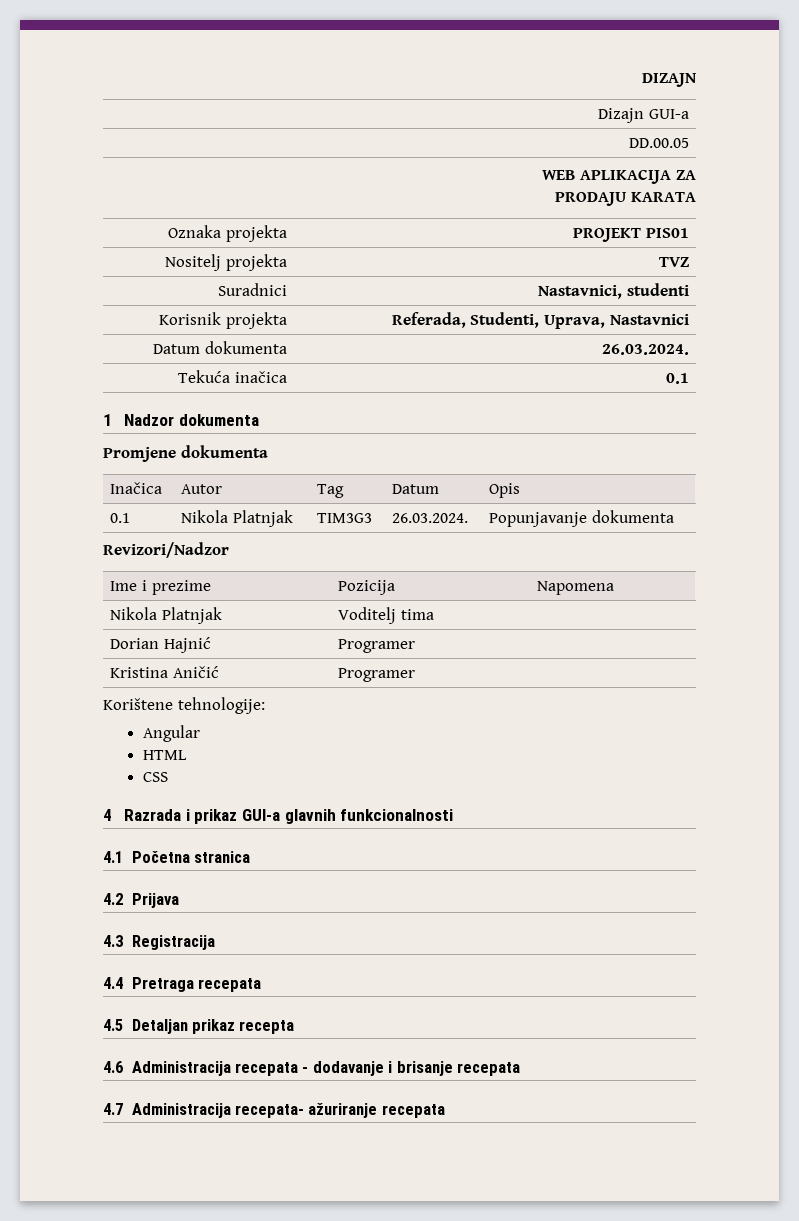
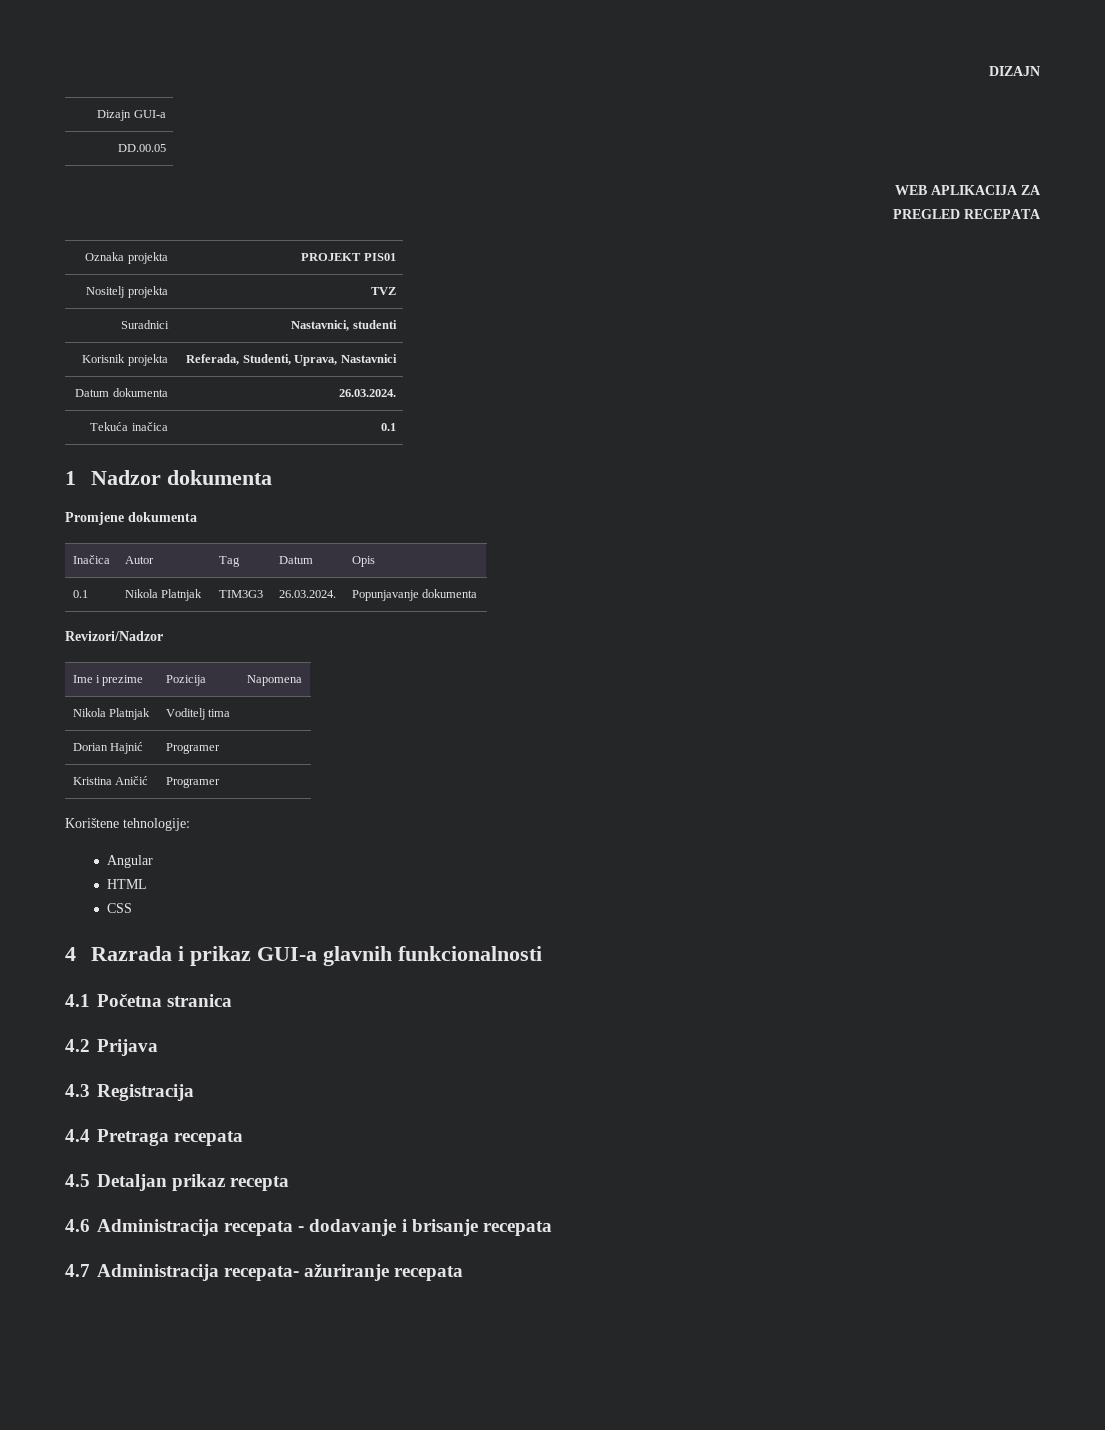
- PRODAJU KARATA
+ PREGLED RECEPATA

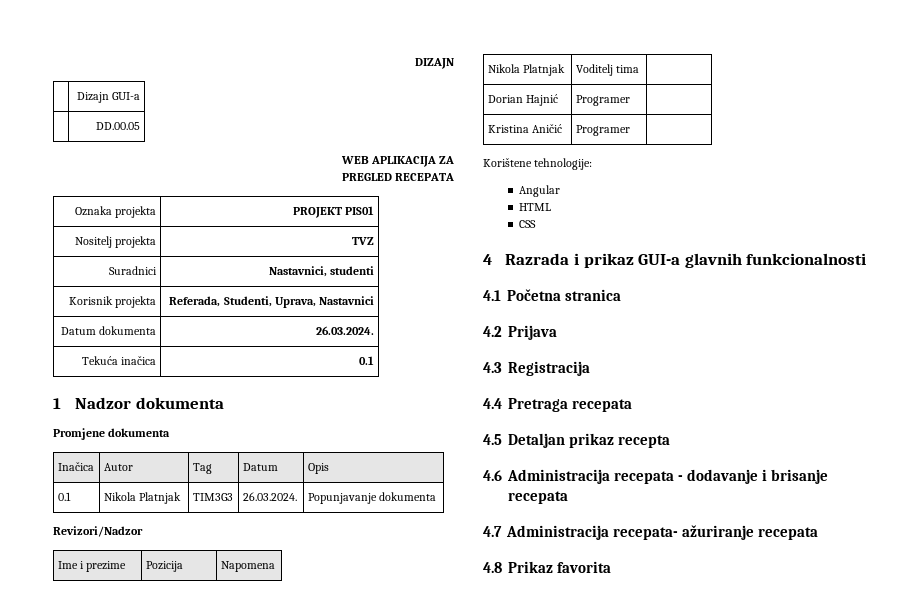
+ 4.8 Prikaz favorita

